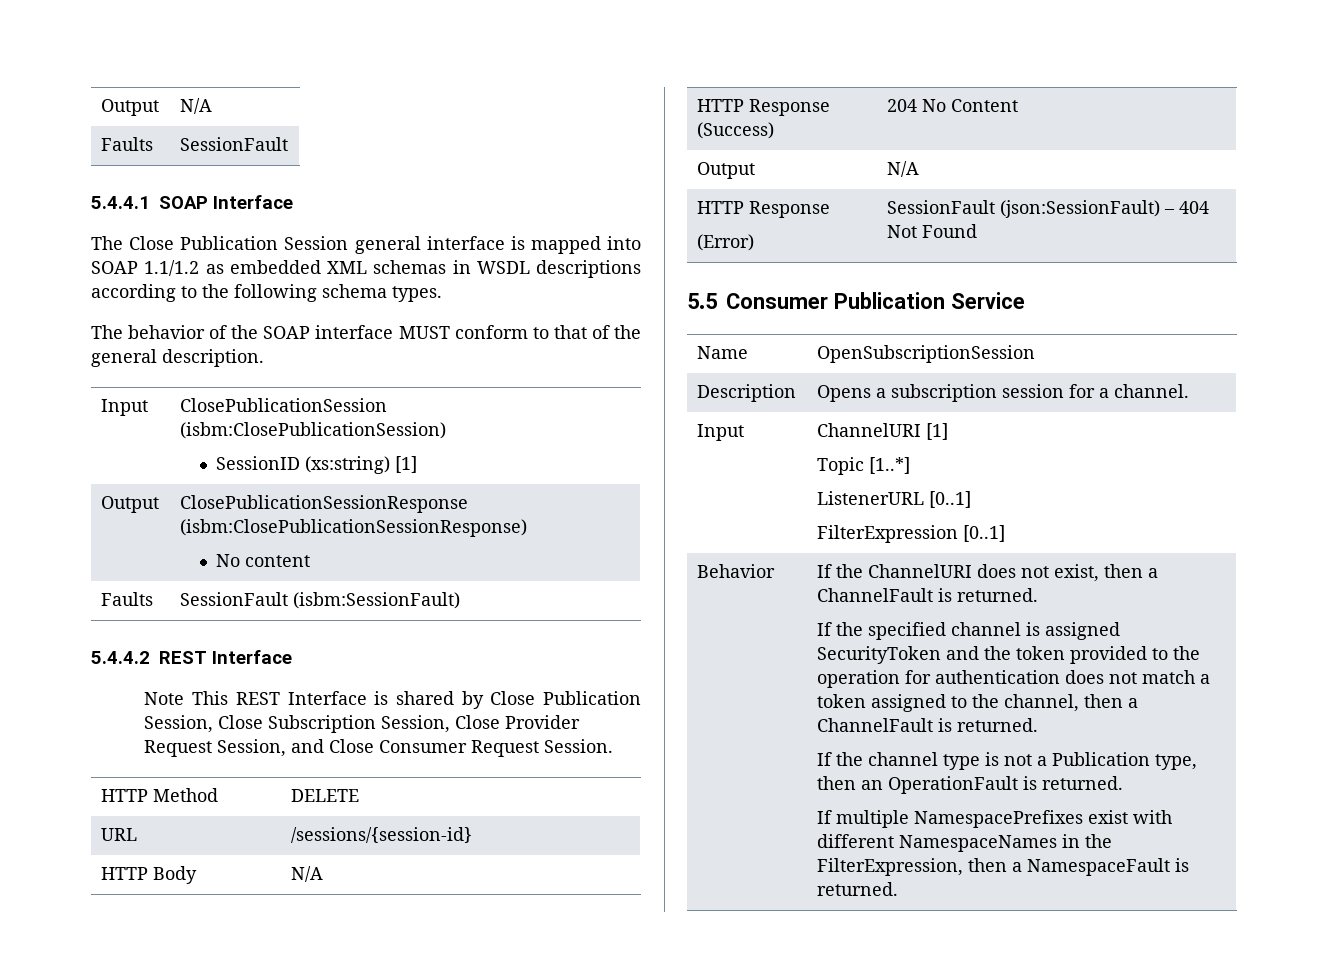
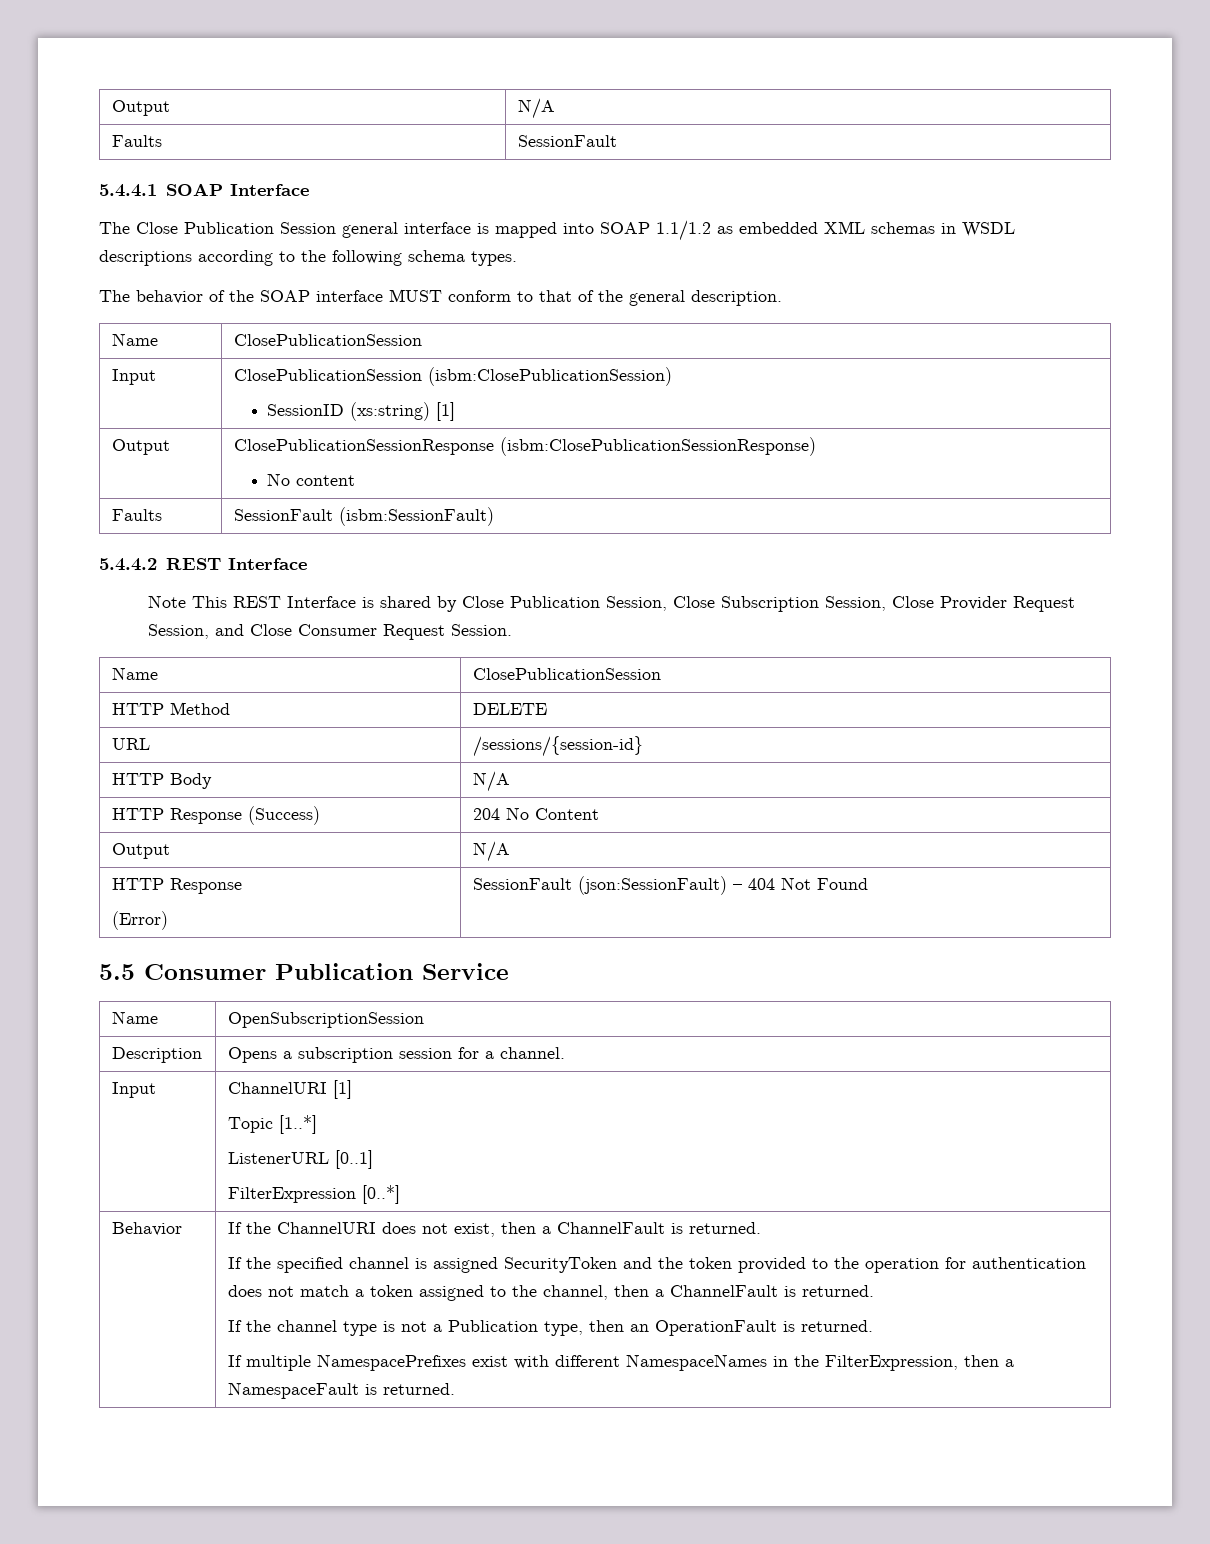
  The behavior of the SOAP interface MUST conform to that of the general description.
+ Name | ClosePublicationSession
  Note This REST Interface is shared by Close Publication Session, Close Subscription Session, Close Provider Request Session, and Close Consumer Request Session.
+ Name | ClosePublicationSession
  Input | ChannelURI [1]
  Topic [1..*]
  ListenerURL [0..1]
- FilterExpression [0..1]
+ FilterExpression [0..*]

